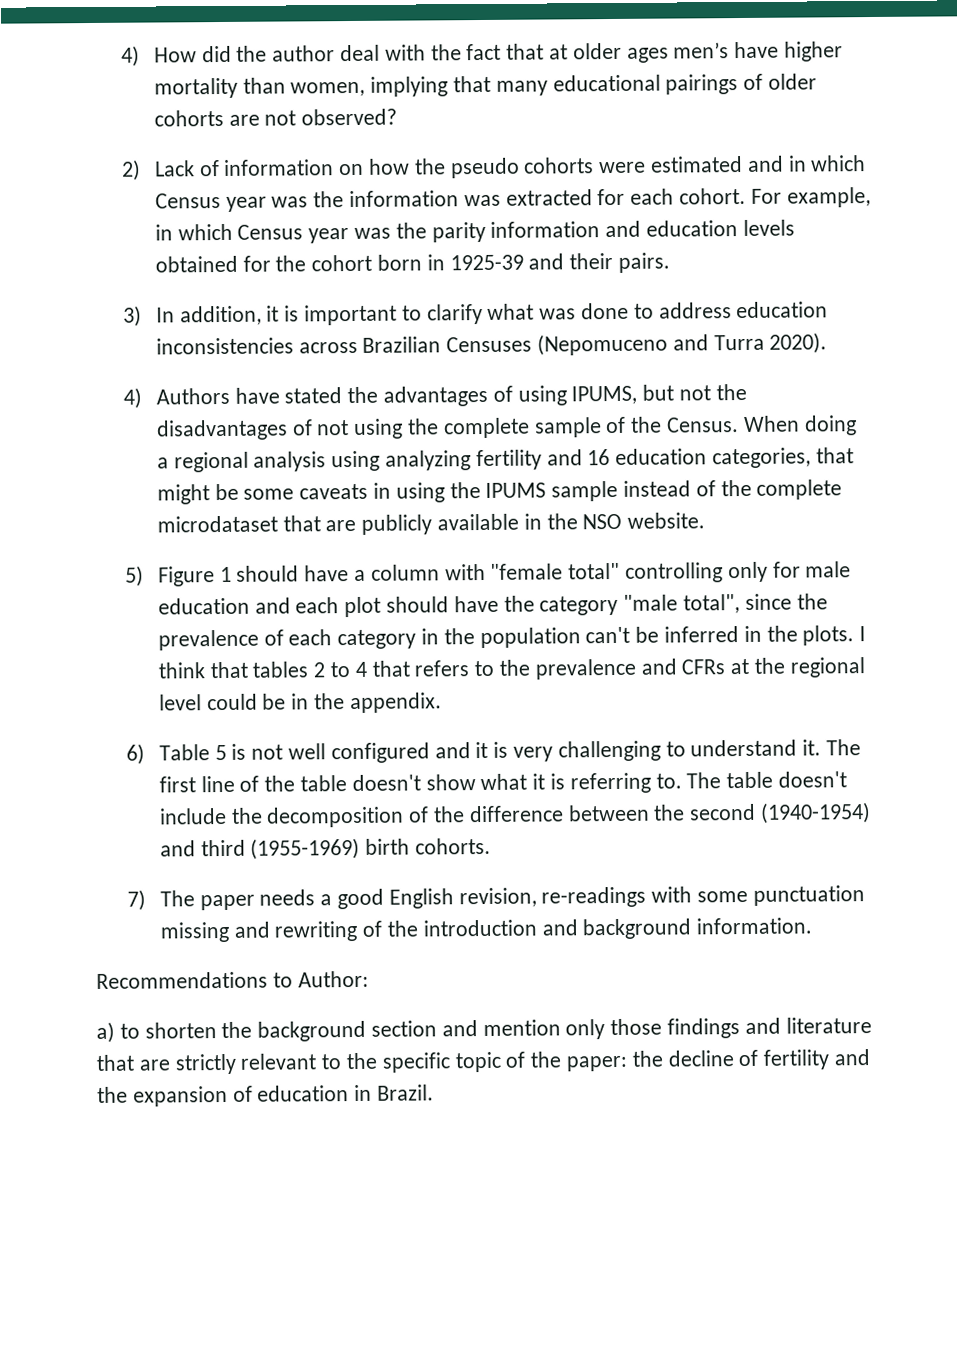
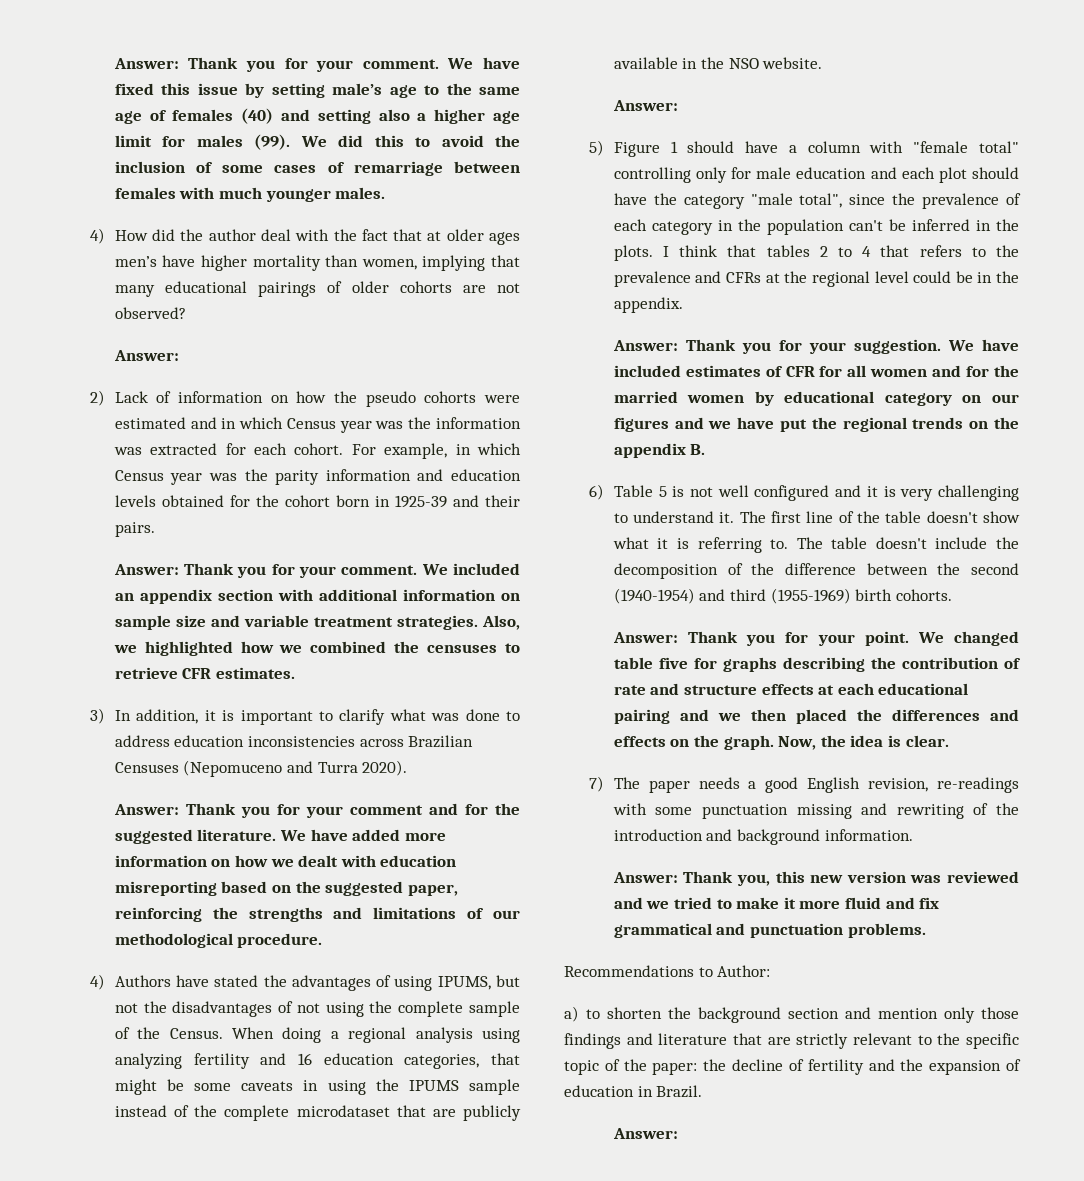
+ Answer: Thank you for your comment. We have fixed this issue by setting male’s age to the same age of females (40) and setting also a higher age limit for males (99). We did this to avoid the inclusion of some cases of remarriage between females with much younger males.
  4) How did the author deal with the fact that at older ages men’s have higher mortality than women, implying that many educational pairings of older cohorts are not observed?
+ Answer:
+ Answer: Thank you for your comment. We included an appendix section with additional information on sample size and variable treatment strategies. Also, we highlighted how we combined the censuses to retrieve CFR estimates.
+ Answer: Thank you for your comment and for the suggested literature. We have added more information on how we dealt with education misreporting based on the suggested paper, reinforcing the strengths and limitations of our methodological procedure.
  When doing a regional analysis using analyzing fertility and 16 education categories, that might be some caveats in using the IPUMS sample instead of the complete microdataset that are publicly available in the NSO website.
+ Answer:
+ Answer: Thank you for your suggestion. We have included estimates of CFR for all women and for the married women by educational category on our figures and we have put the regional trends on the appendix B.
+ Answer: Thank you for your point. We changed table five for graphs describing the contribution of rate and structure effects at each educational pairing and we then placed the differences and effects on the graph. Now, the idea is clear.
+ Answer: Thank you, this new version was reviewed and we tried to make it more fluid and fix grammatical and punctuation problems.
  a) to shorten the background section and mention only those findings and literature that are strictly relevant to the specific topic of the paper: the decline of fertility and the expansion of education in Brazil.
+ Answer:

